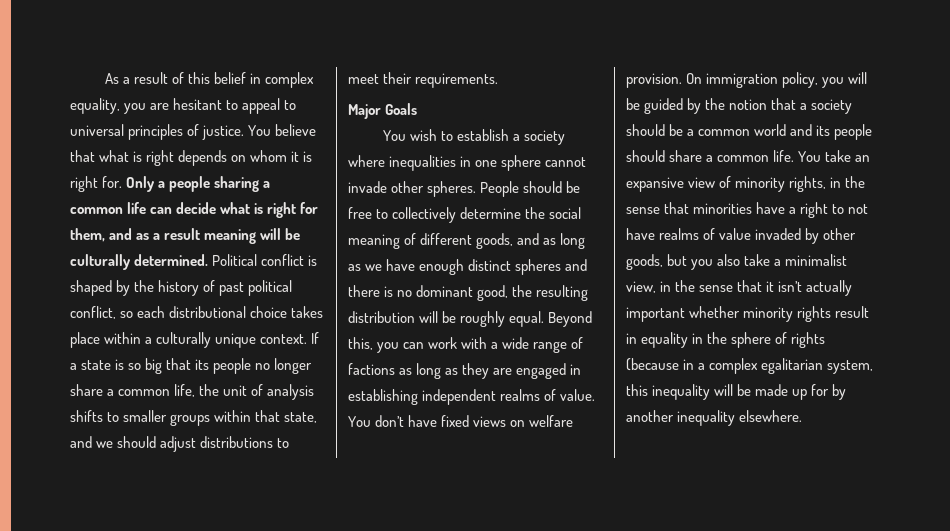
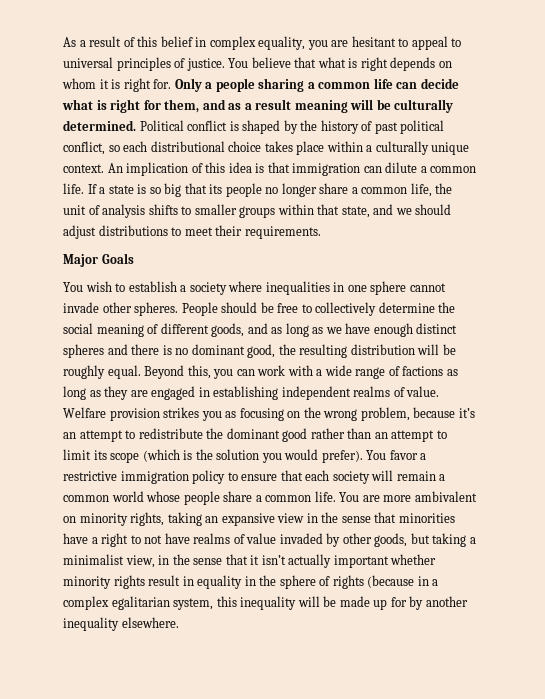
+ An implication of this idea is that immigration can dilute a common life.
- You don’t have fixed views on welfare provision. On immigration policy, you will be guided by the notion that a society should be a common world and its people should share a common life.
+ Welfare provision strikes you as focusing on the wrong problem, because it’s an attempt to redistribute the dominant good rather than an attempt to limit its scope (which is the solution you would prefer). You favor a restrictive immigration policy to ensure that each society will remain a common world whose people share a common life.
- You take an expansive view of minority rights, in the sense that minorities have a right to not have realms of value invaded by other goods, but you also take a minimalist view, in the sense that it isn’t actually important whether minority rights result in equality in the sphere of rights (because in a complex egalitarian system, this inequality will be made up for by another inequality elsewhere.
+ You are more ambivalent on minority rights, taking an expansive view in the sense that minorities have a right to not have realms of value invaded by other goods, but taking a minimalist view, in the sense that it isn’t actually important whether minority rights result in equality in the sphere of rights (because in a complex egalitarian system, this inequality will be made up for by another inequality elsewhere.

